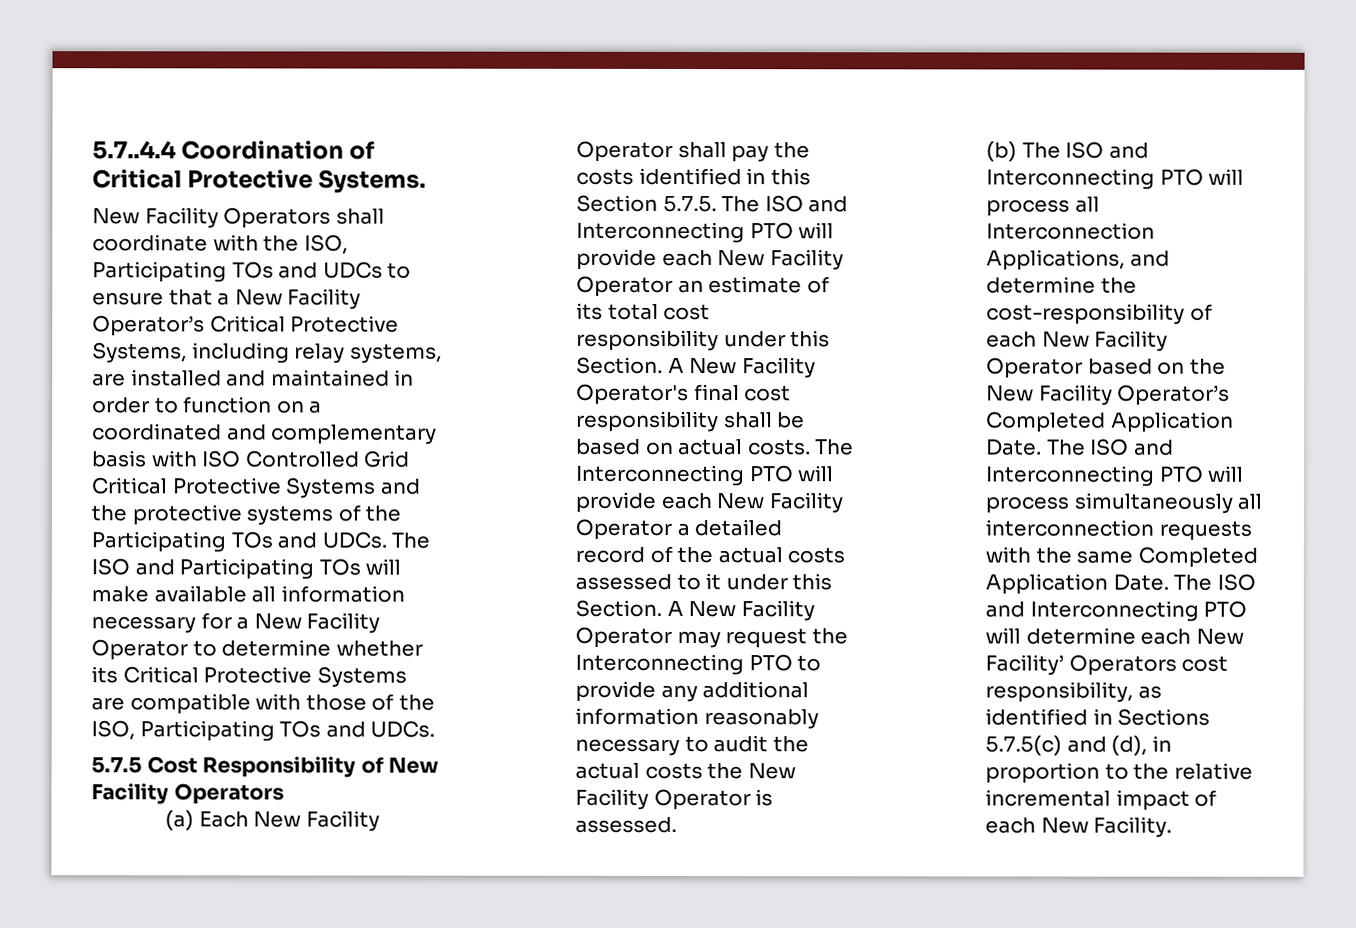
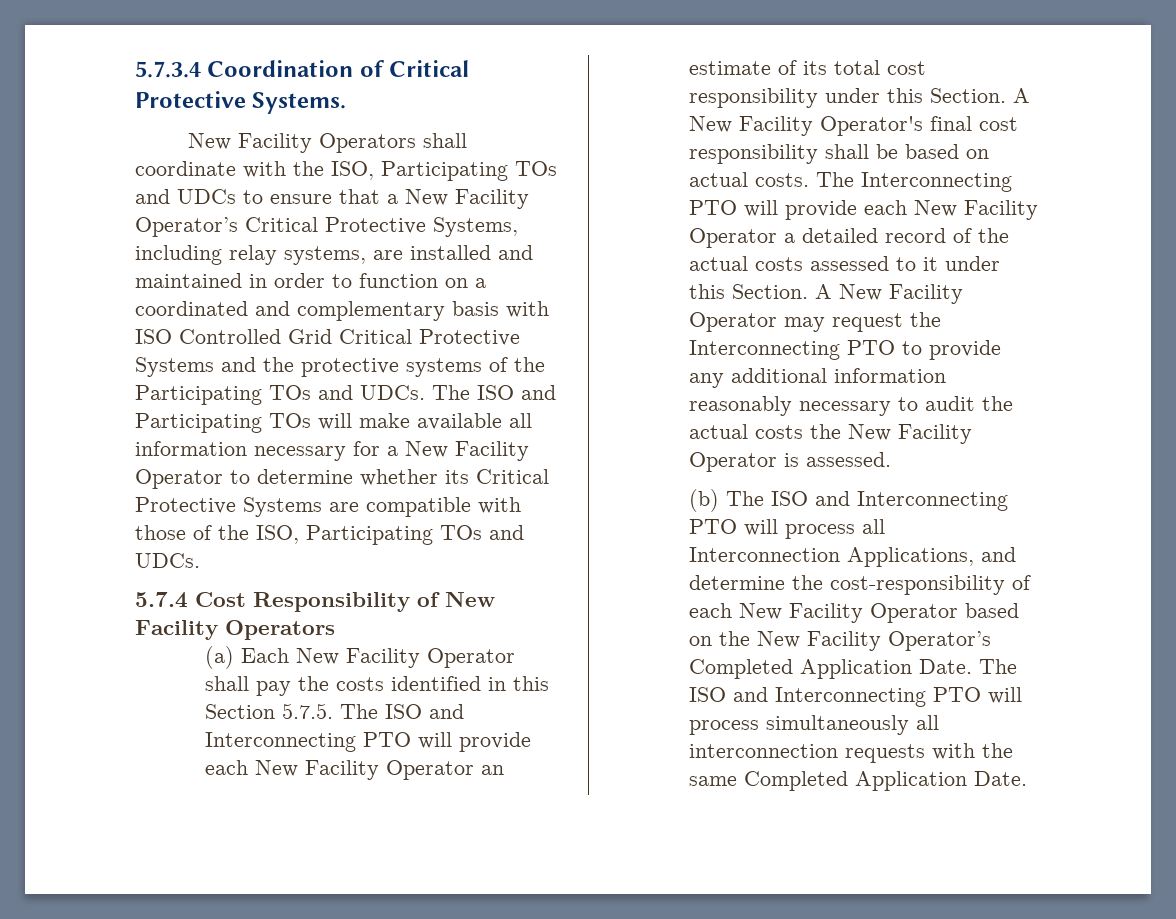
- 5.7..4.4 Coordination of Critical Protective Systems.
+ 5.7.3.4 Coordination of Critical Protective Systems.
- 5.7.5 Cost Responsibility of New Facility Operators
+ 5.7.4 Cost Responsibility of New Facility Operators
- The ISO and Interconnecting PTO will determine each New Facility’ Operators cost responsibility, as identified in Sections 5.7.5(c) and (d), in proportion to the relative incremental impact of each New Facility.

